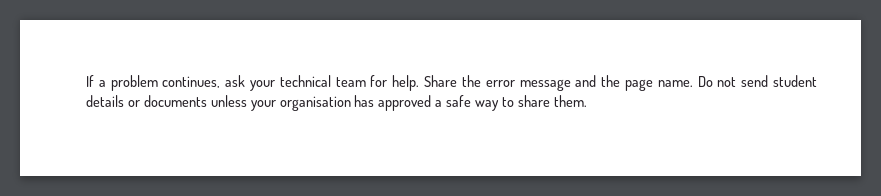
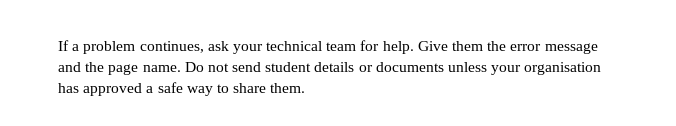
- Share the error message and the page name.
+ Give them the error message and the page name.

